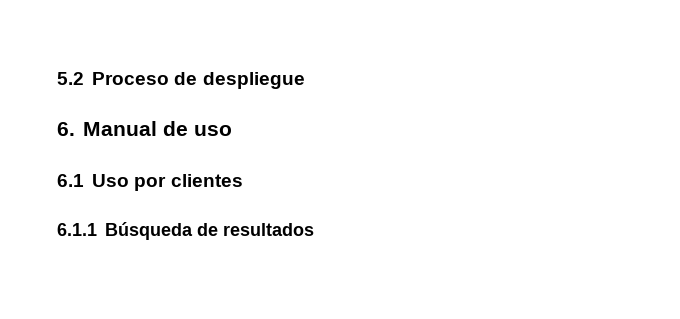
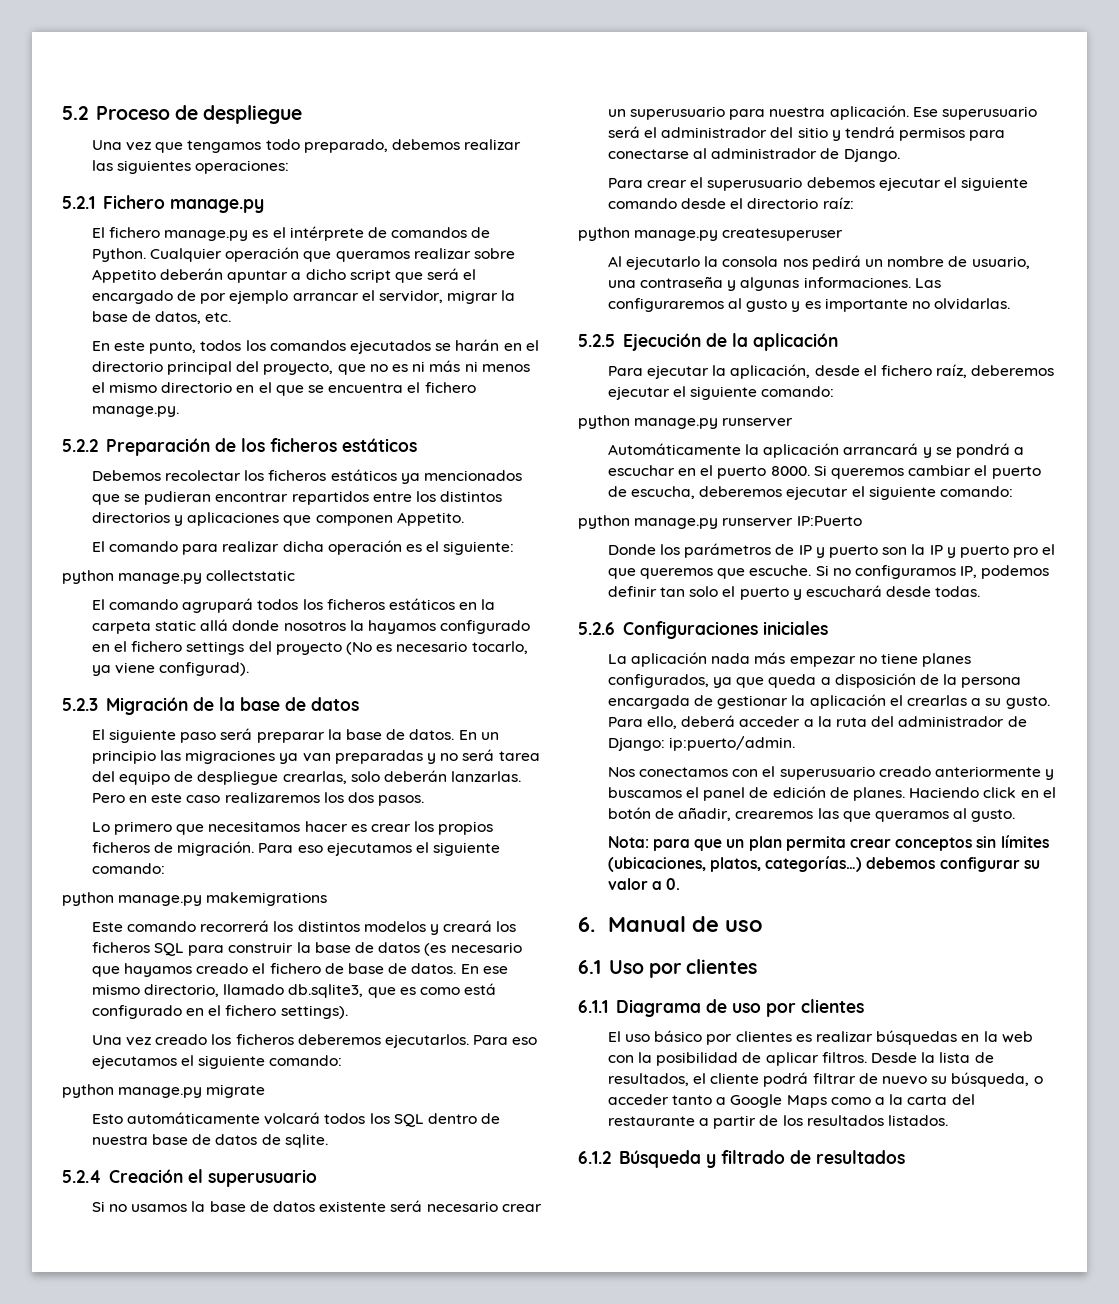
+ Una vez que tengamos todo preparado, debemos realizar las siguientes operaciones:
+ 5.2.1 Fichero manage.py
+ El fichero manage.py es el intérprete de comandos de Python. Cualquier operación que queramos realizar sobre Appetito deberán apuntar a dicho script que será el encargado de por ejemplo arrancar el servidor, migrar la base de datos, etc.
+ En este punto, todos los comandos ejecutados se harán en el directorio principal del proyecto, que no es ni más ni menos el mismo directorio en el que se encuentra el fichero manage.py.
+ 5.2.2 Preparación de los ficheros estáticos
+ Debemos recolectar los ficheros estáticos ya mencionados que se pudieran encontrar repartidos entre los distintos directorios y aplicaciones que componen Appetito.
+ El comando para realizar dicha operación es el siguiente:
+ python manage.py collectstatic
+ El comando agrupará todos los ficheros estáticos en la carpeta static allá donde nosotros la hayamos configurado en el fichero settings del proyecto (No es necesario tocarlo, ya viene configurad).
+ 5.2.3 Migración de la base de datos
+ El siguiente paso será preparar la base de datos. En un principio las migraciones ya van preparadas y no será tarea del equipo de despliegue crearlas, solo deberán lanzarlas. Pero en este caso realizaremos los dos pasos.
+ Lo primero que necesitamos hacer es crear los propios ficheros de migración. Para eso ejecutamos el siguiente comando:
+ python manage.py makemigrations
+ Este comando recorrerá los distintos modelos y creará los ficheros SQL para construir la base de datos (es necesario que hayamos creado el fichero de base de datos. En ese mismo directorio, llamado db.sqlite3, que es como está configurado en el fichero settings).
+ Una vez creado los ficheros deberemos ejecutarlos. Para eso ejecutamos el siguiente comando:
+ python manage.py migrate
+ Esto automáticamente volcará todos los SQL dentro de nuestra base de datos de sqlite.
+ 5.2.4 Creación el superusuario
+ Si no usamos la base de datos existente será necesario crear un superusuario para nuestra aplicación. Ese superusuario será el administrador del sitio y tendrá permisos para conectarse al administrador de Django.
+ Para crear el superusuario debemos ejecutar el siguiente comando desde el directorio raíz:
+ python manage.py createsuperuser
+ Al ejecutarlo la consola nos pedirá un nombre de usuario, una contraseña y algunas informaciones. Las configuraremos al gusto y es importante no olvidarlas.
+ 5.2.5 Ejecución de la aplicación
+ Para ejecutar la aplicación, desde el fichero raíz, deberemos ejecutar el siguiente comando:
+ python manage.py runserver
+ Automáticamente la aplicación arrancará y se pondrá a escuchar en el puerto 8000. Si queremos cambiar el puerto de escucha, deberemos ejecutar el siguiente comando:
+ python manage.py runserver IP:Puerto
+ Donde los parámetros de IP y puerto son la IP y puerto pro el que queremos que escuche. Si no configuramos IP, podemos definir tan solo el puerto y escuchará desde todas.
+ 5.2.6 Configuraciones iniciales
+ La aplicación nada más empezar no tiene planes configurados, ya que queda a disposición de la persona encargada de gestionar la aplicación el crearlas a su gusto. Para ello, deberá acceder a la ruta del administrador de Django: ip:puerto/admin.
+ Nos conectamos con el superusuario creado anteriormente y buscamos el panel de edición de planes. Haciendo click en el botón de añadir, crearemos las que queramos al gusto.
+ Nota: para que un plan permita crear conceptos sin límites (ubicaciones, platos, categorías…) debemos configurar su valor a 0.
- 6.1.1 Búsqueda de resultados
+ 6.1.1 Diagrama de uso por clientes
+ El uso básico por clientes es realizar búsquedas en la web con la posibilidad de aplicar filtros. Desde la lista de resultados, el cliente podrá filtrar de nuevo su búsqueda, o acceder tanto a Google Maps como a la carta del restaurante a partir de los resultados listados.
+ 6.1.2 Búsqueda y filtrado de resultados

